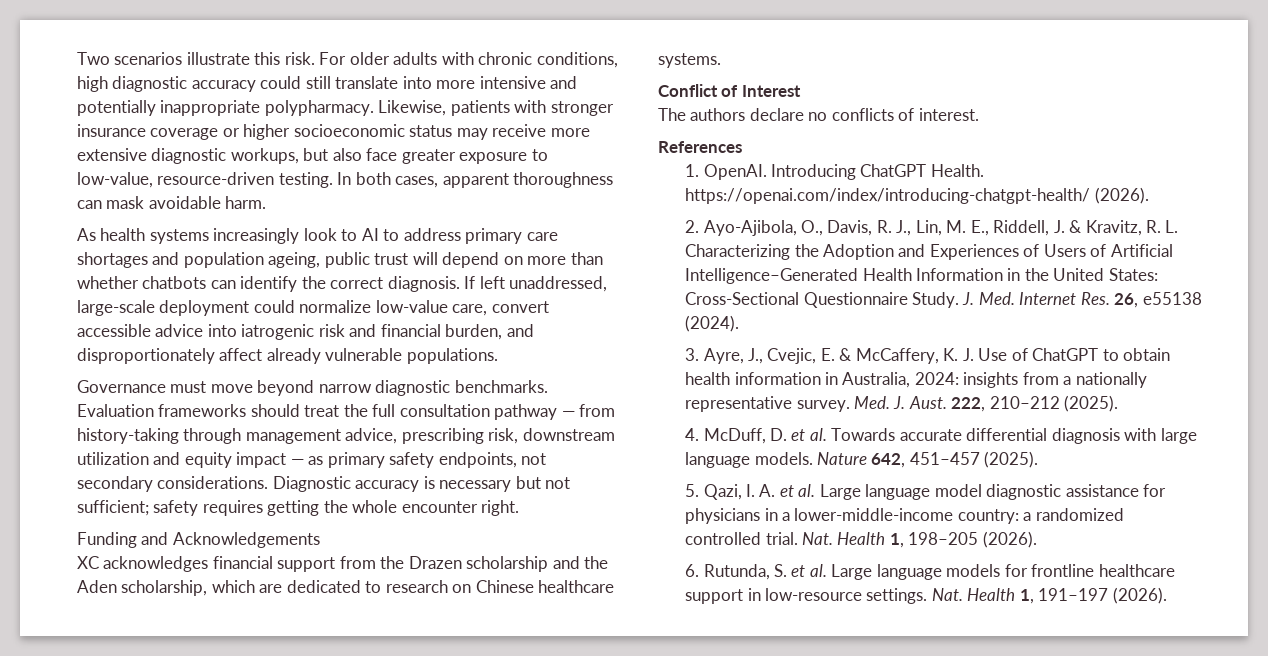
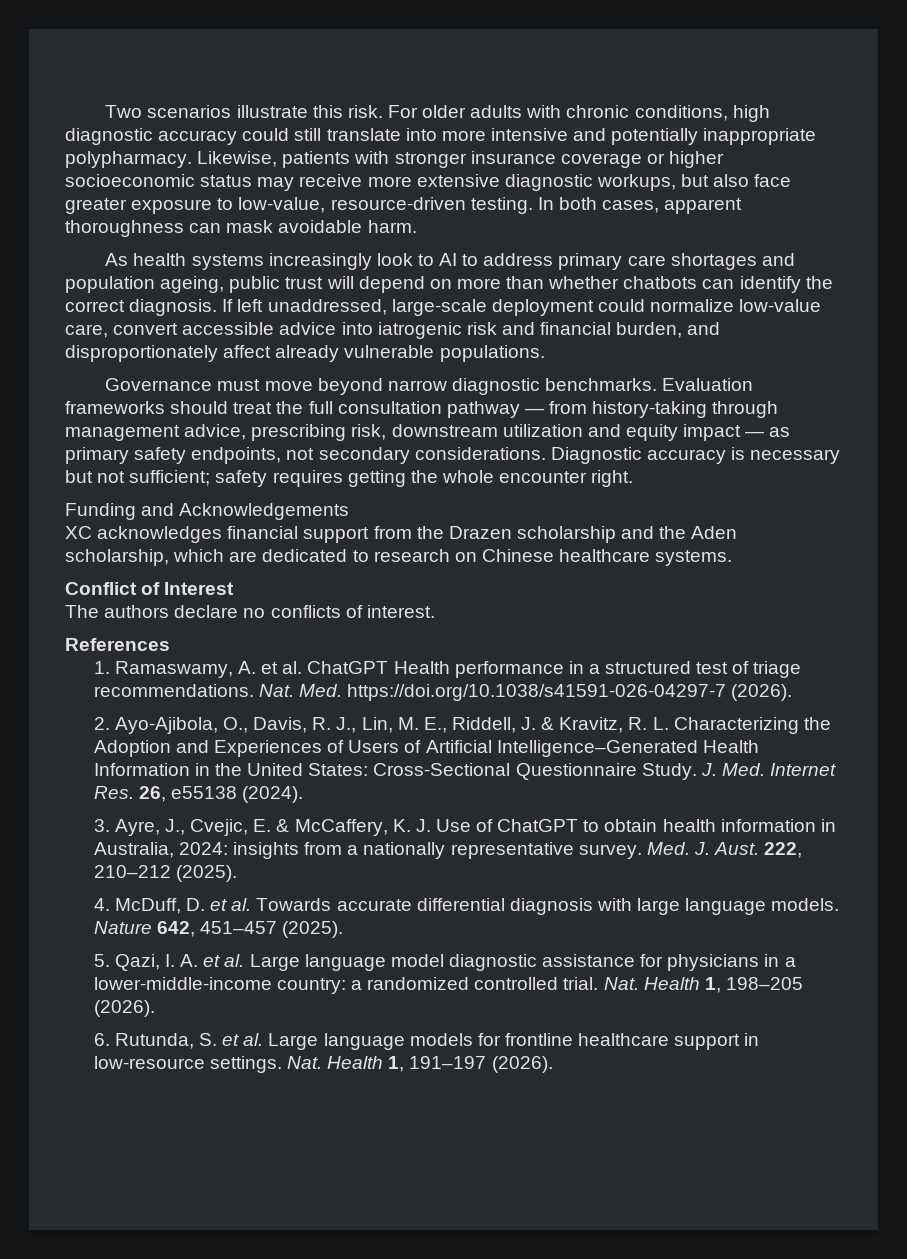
- 1. OpenAI. Introducing ChatGPT Health. https://openai.com/index/introducing-chatgpt-health/ (2026).
+ 1. Ramaswamy, A. et al. ChatGPT Health performance in a structured test of triage recommendations. Nat. Med. https://doi.org/10.1038/s41591-026-04297-7 (2026).

